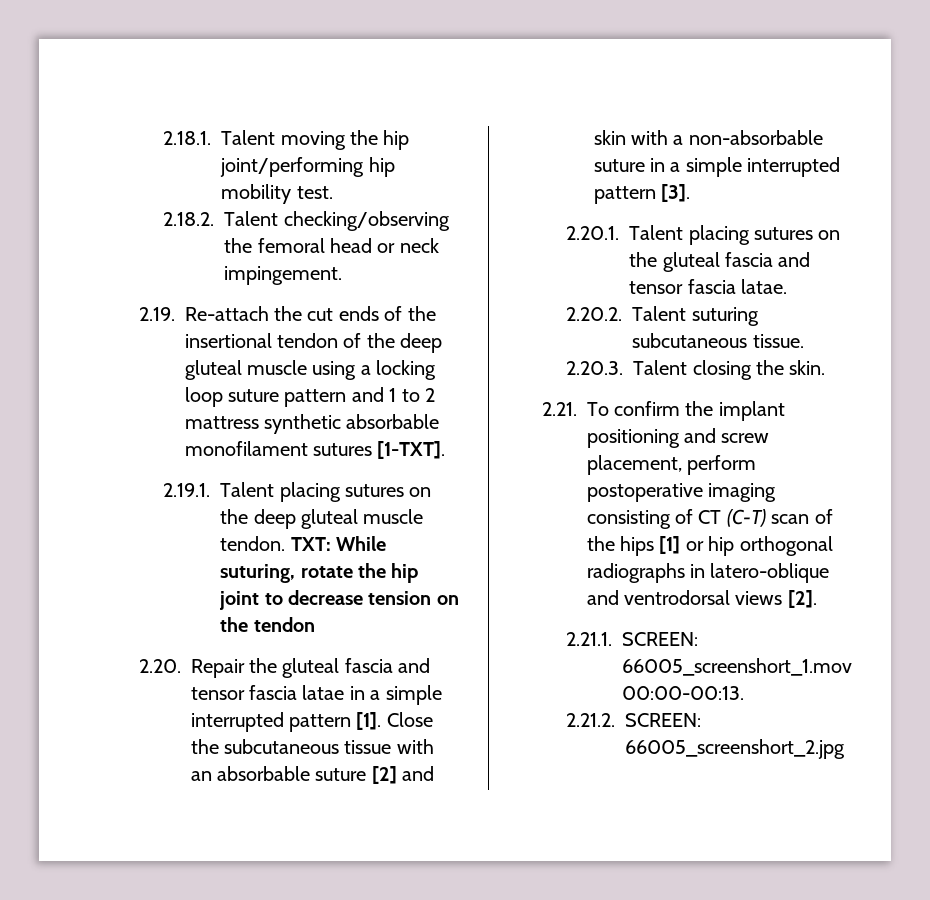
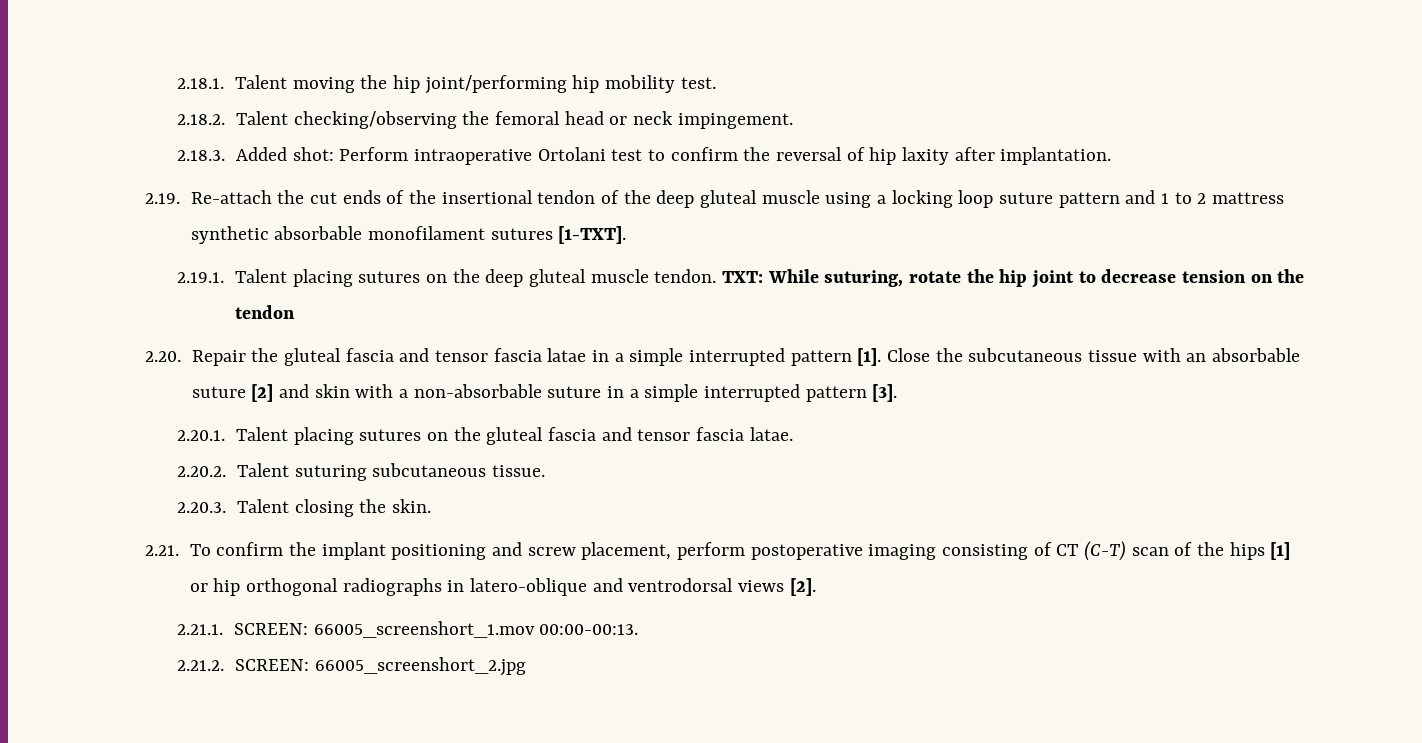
+ 2.18.3. Added shot: Perform intraoperative Ortolani test to confirm the reversal of hip laxity after implantation.

